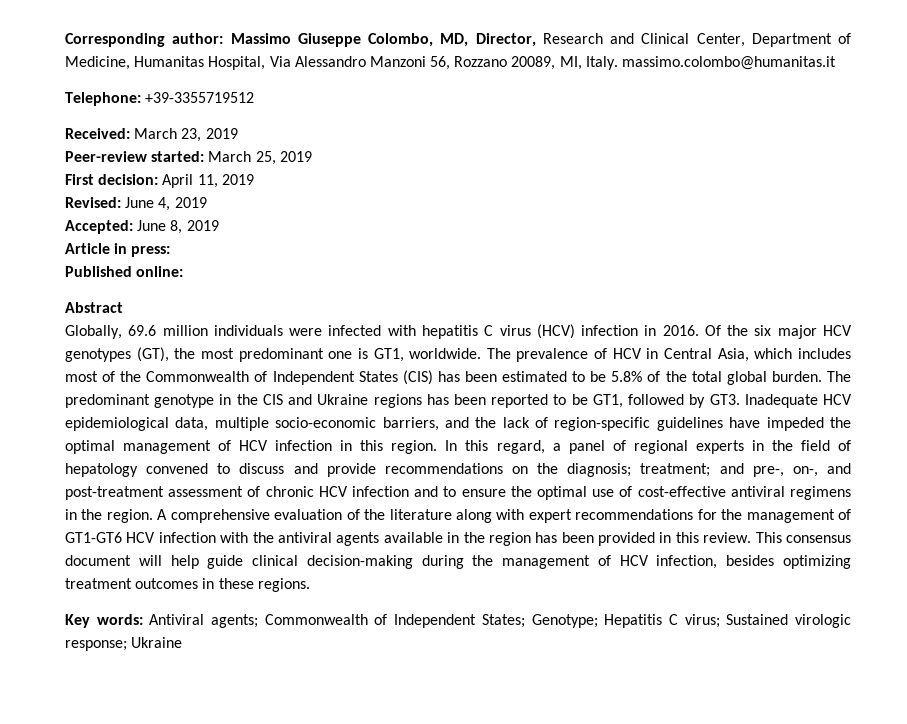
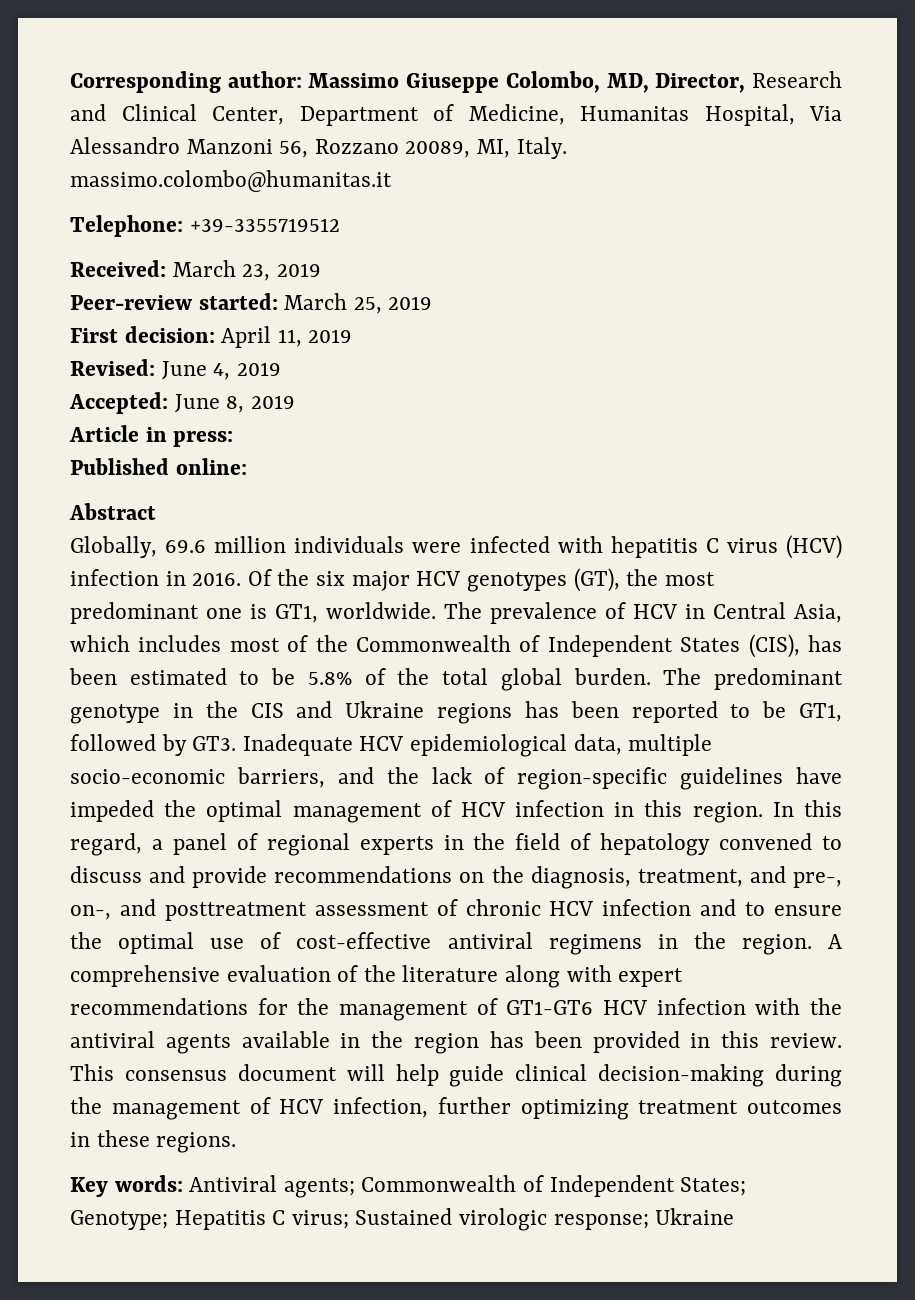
- The prevalence of HCV in Central Asia, which includes most of the Commonwealth of Independent States (CIS) has been estimated to be 5.8% of the total global burden.
+ The prevalence of HCV in Central Asia, which includes most of the Commonwealth of Independent States (CIS), has been estimated to be 5.8% of the total global burden.
- In this regard, a panel of regional experts in the field of hepatology convened to discuss and provide recommendations on the diagnosis; treatment; and pre-, on-, and post-treatment assessment of chronic HCV infection and to ensure the optimal use of cost-effective antiviral regimens in the region.
+ In this regard, a panel of regional experts in the field of hepatology convened to discuss and provide recommendations on the diagnosis, treatment, and pre-, on-, and posttreatment assessment of chronic HCV infection and to ensure the optimal use of cost-effective antiviral regimens in the region.
- This consensus document will help guide clinical decision-making during the management of HCV infection, besides optimizing treatment outcomes in these regions.
+ This consensus document will help guide clinical decision-making during the management of HCV infection, further optimizing treatment outcomes in these regions.

